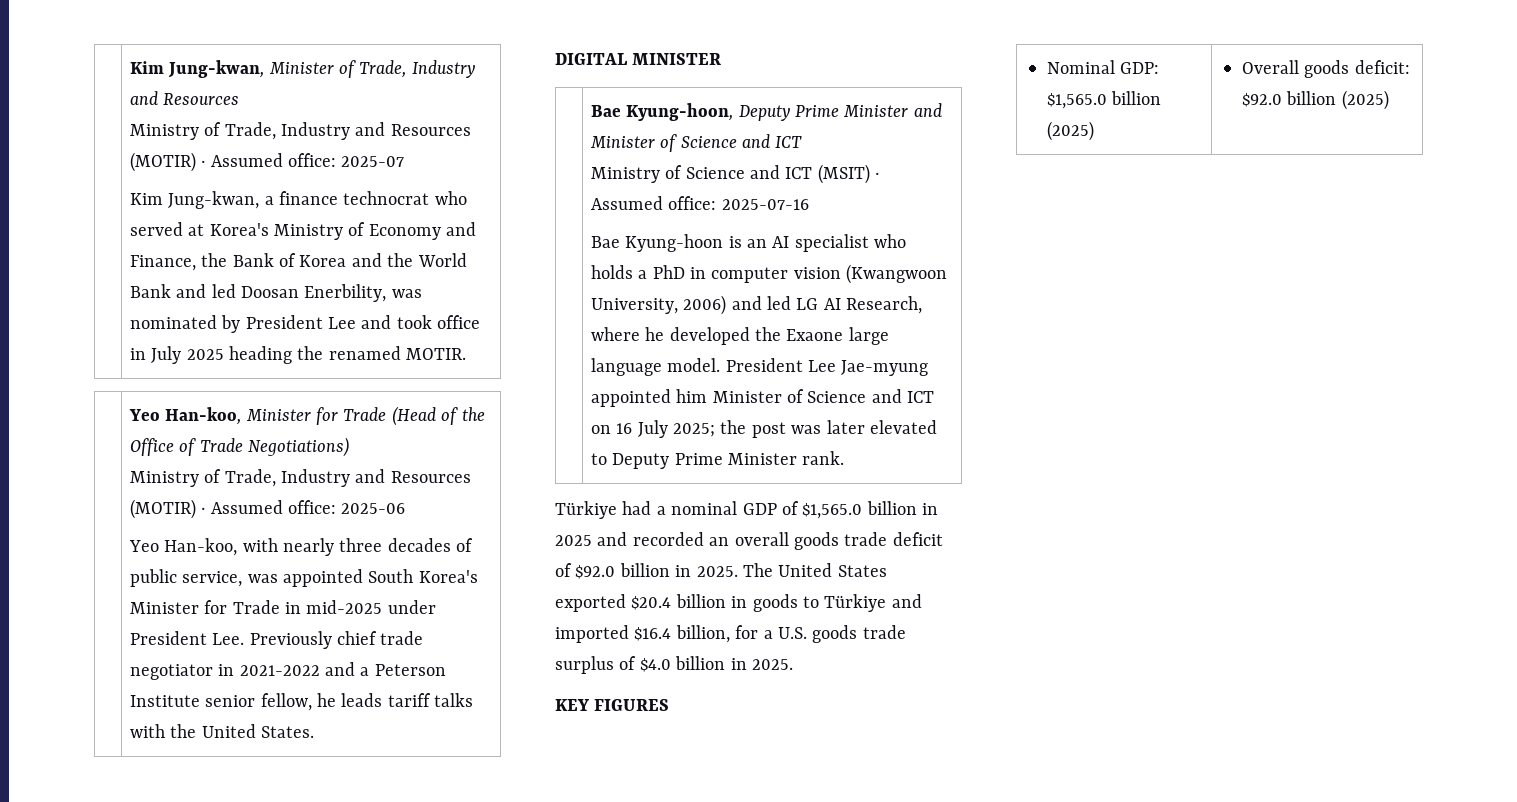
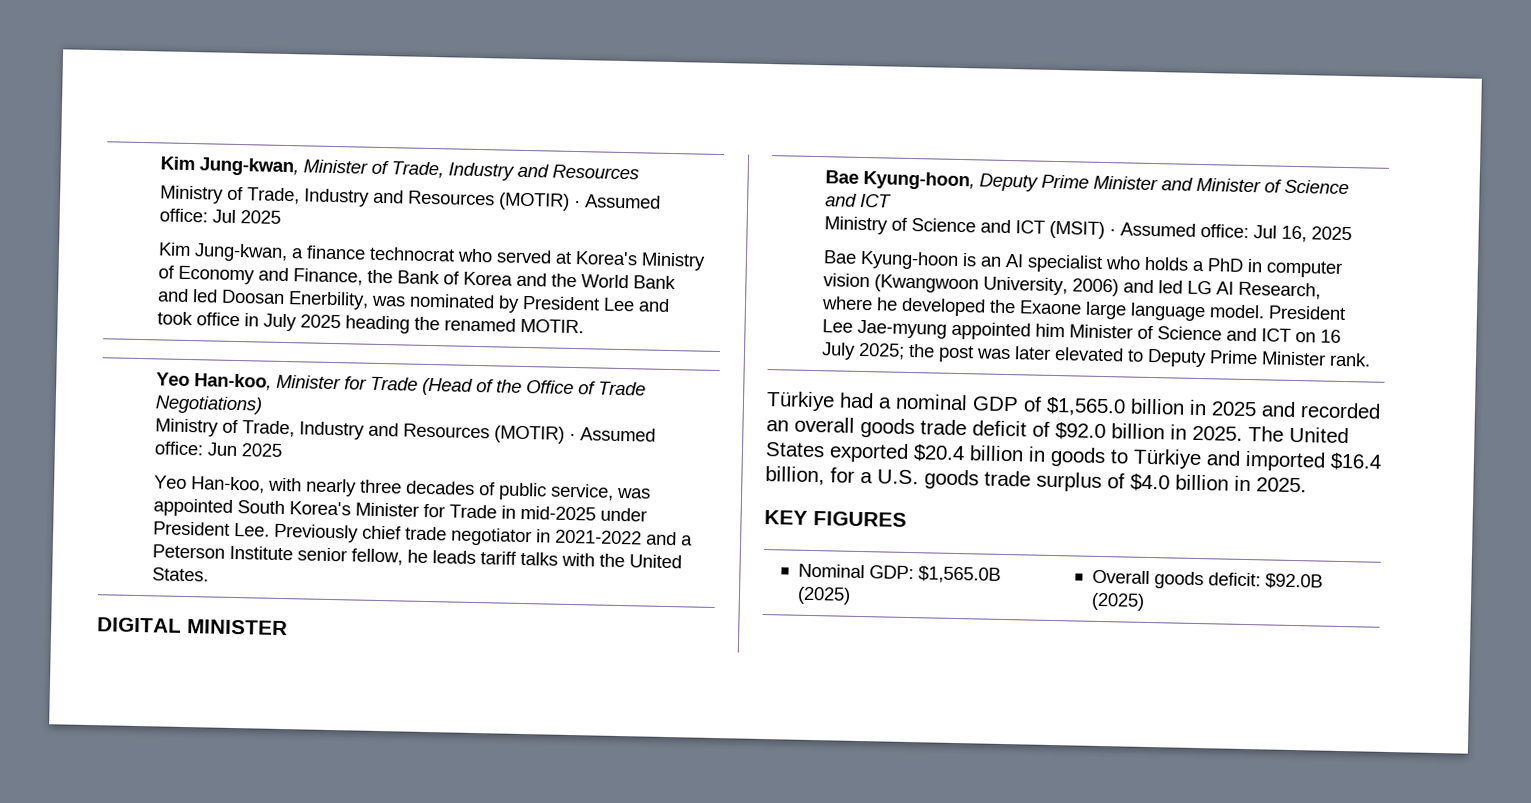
- Ministry of Trade, Industry and Resources (MOTIR) · Assumed office: 2025-07
+ Ministry of Trade, Industry and Resources (MOTIR) · Assumed office: Jul 2025
- Ministry of Trade, Industry and Resources (MOTIR) · Assumed office: 2025-06
+ Ministry of Trade, Industry and Resources (MOTIR) · Assumed office: Jun 2025
- Ministry of Science and ICT (MSIT) · Assumed office: 2025-07-16
+ Ministry of Science and ICT (MSIT) · Assumed office: Jul 16, 2025
- Nominal GDP: $1,565.0 billion (2025) | Overall goods deficit: $92.0 billion (2025)
+ Nominal GDP: $1,565.0B (2025) | Overall goods deficit: $92.0B (2025)

